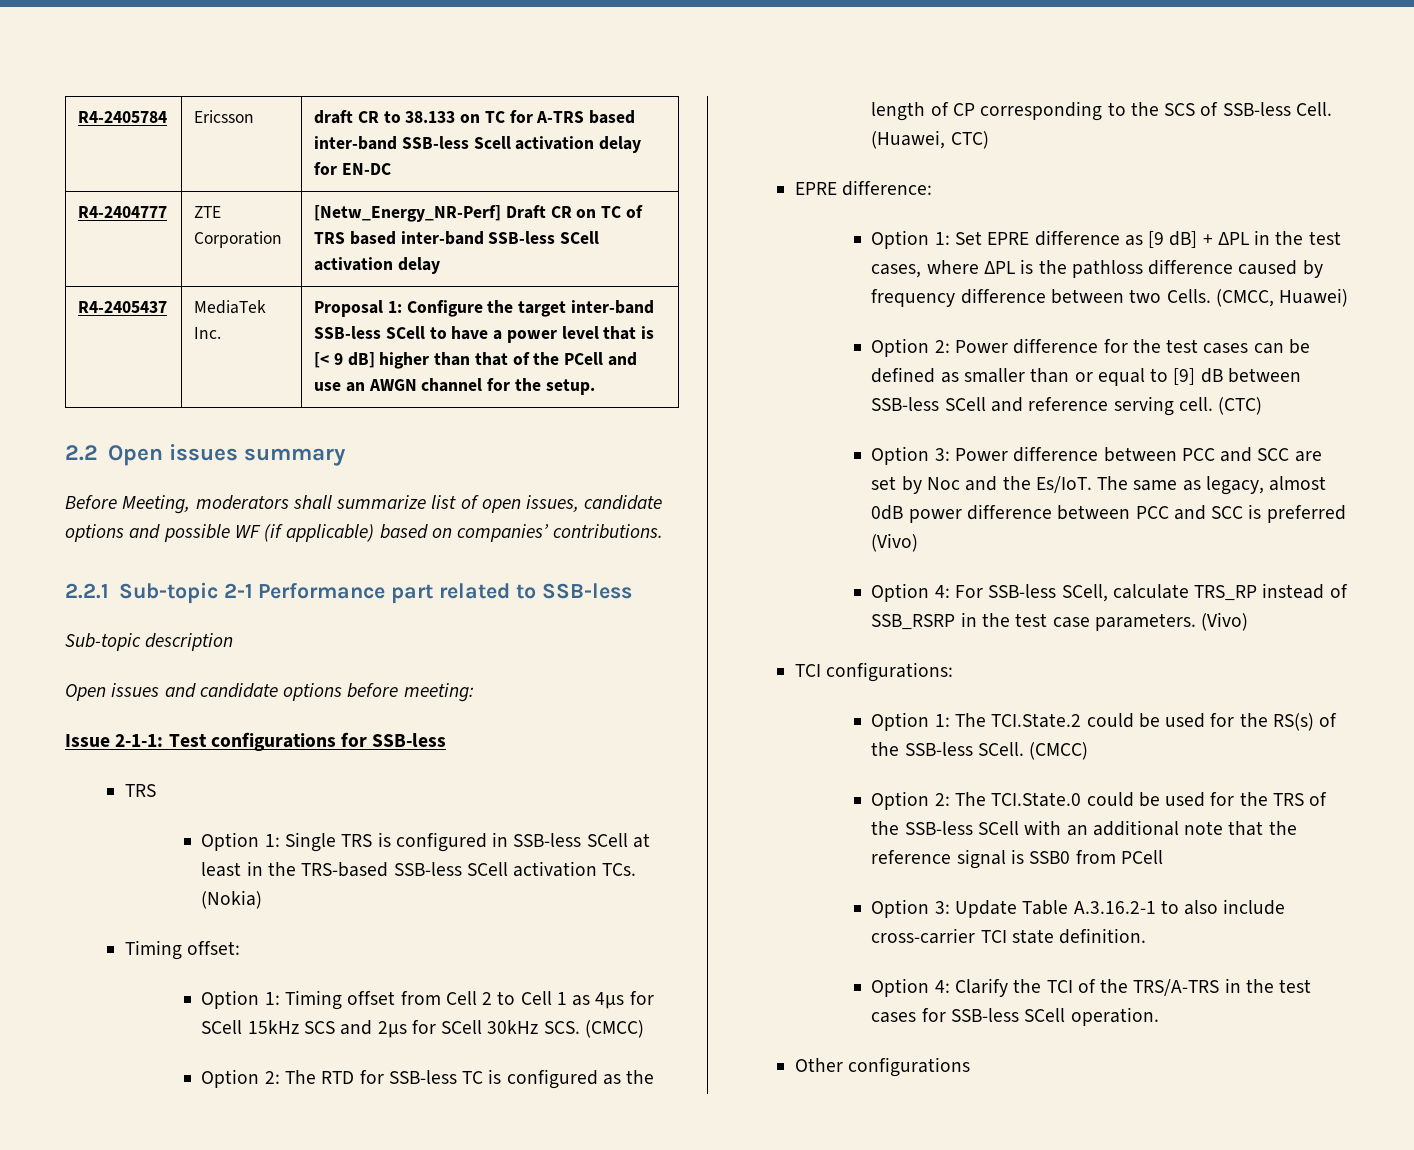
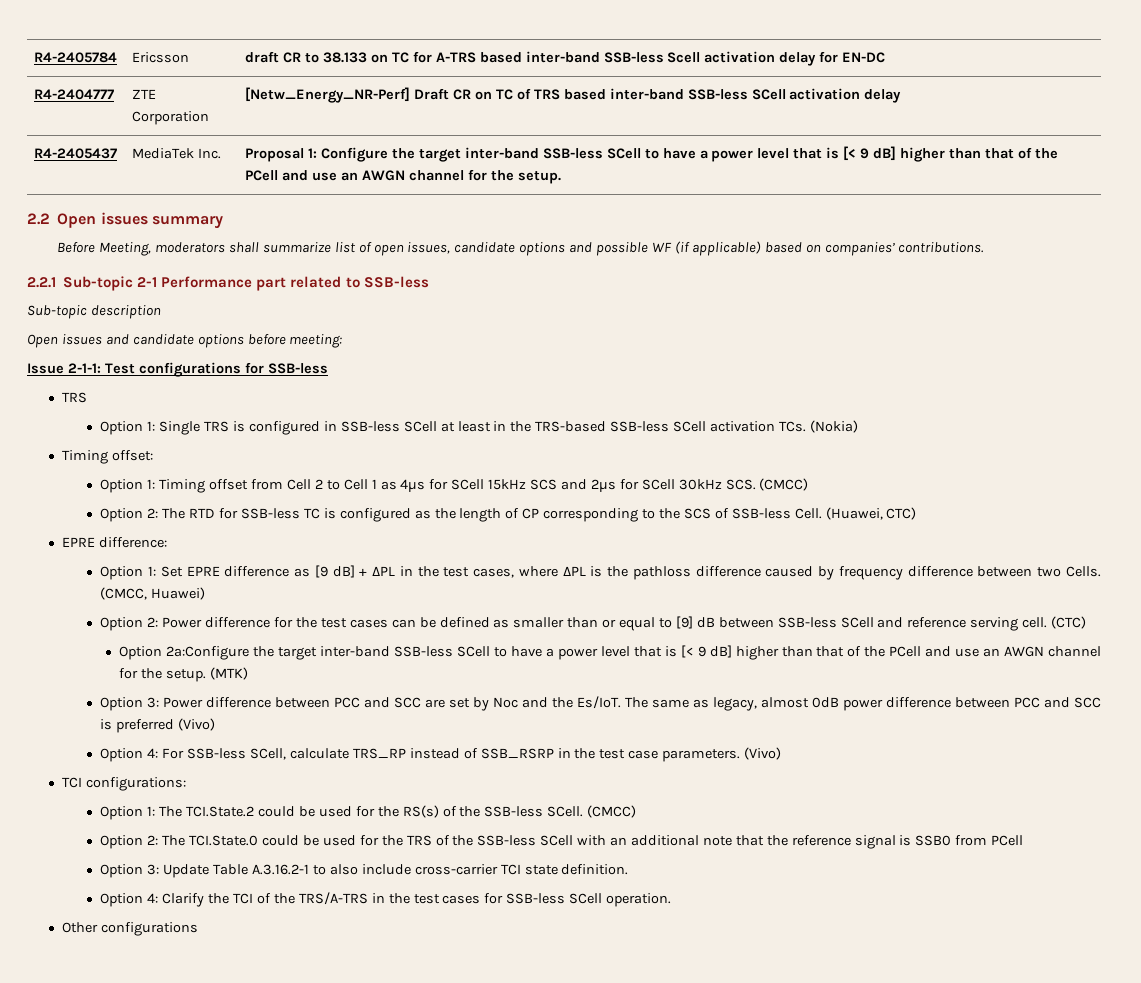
+ Option 2a:Configure the target inter-band SSB-less SCell to have a power level that is [< 9 dB] higher than that of the PCell and use an AWGN channel for the setup. (MTK)

